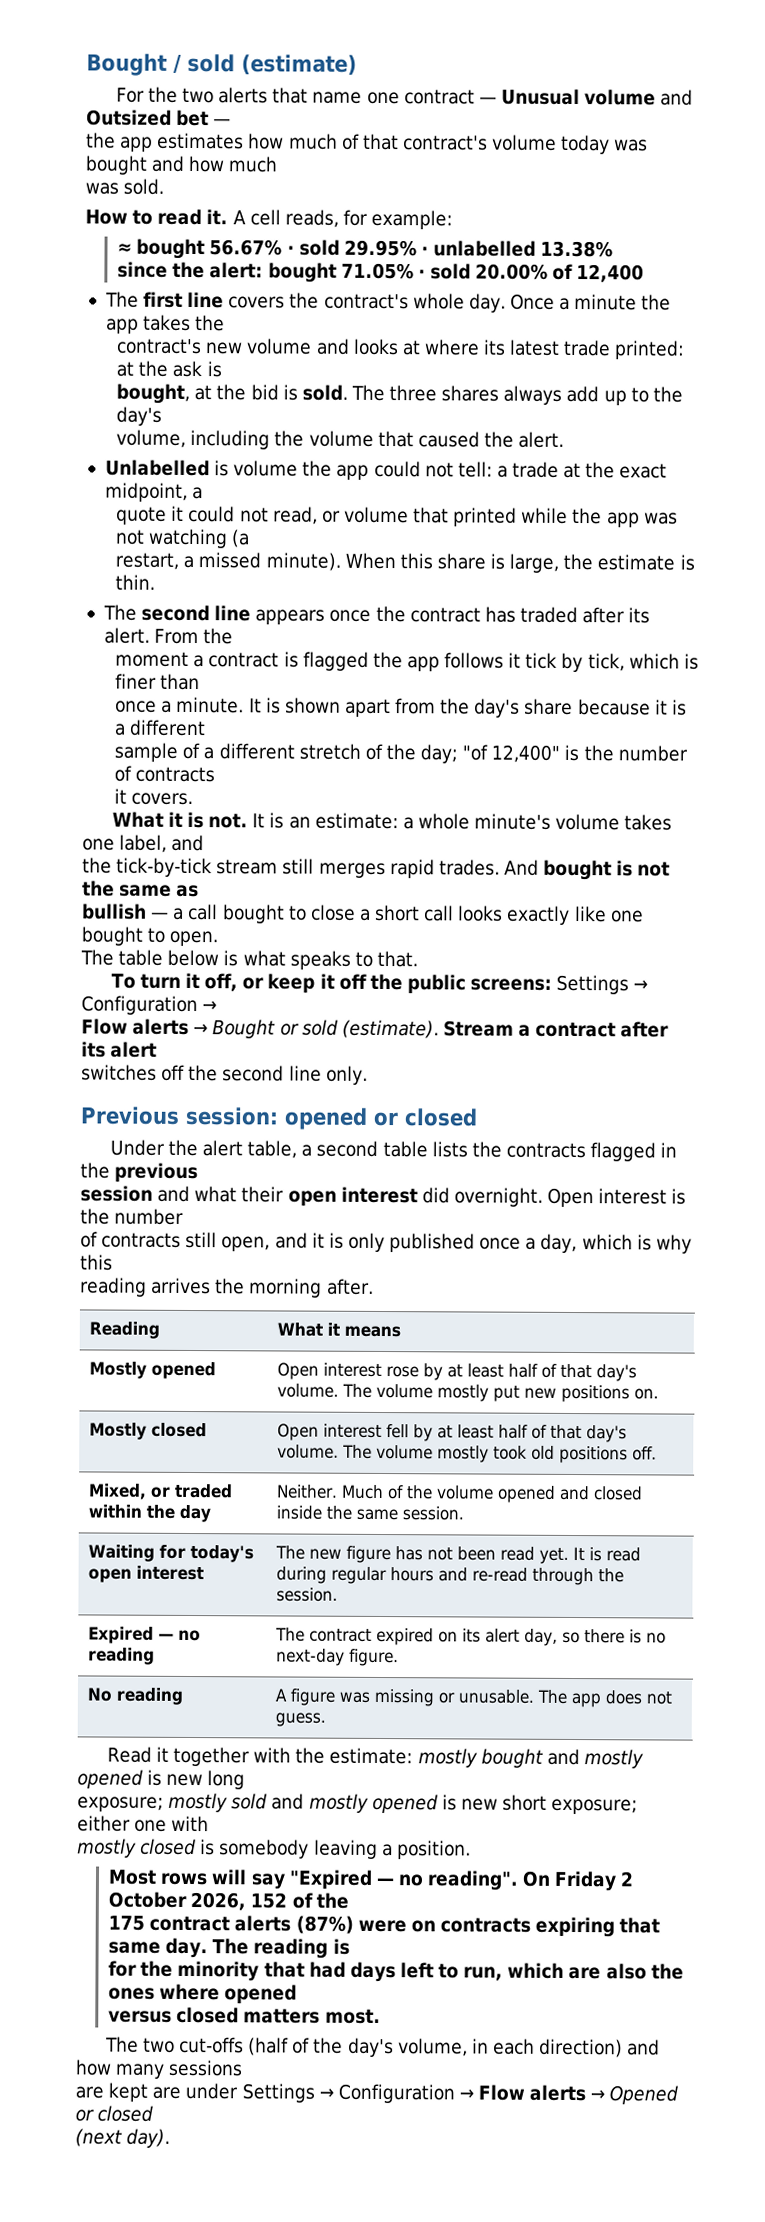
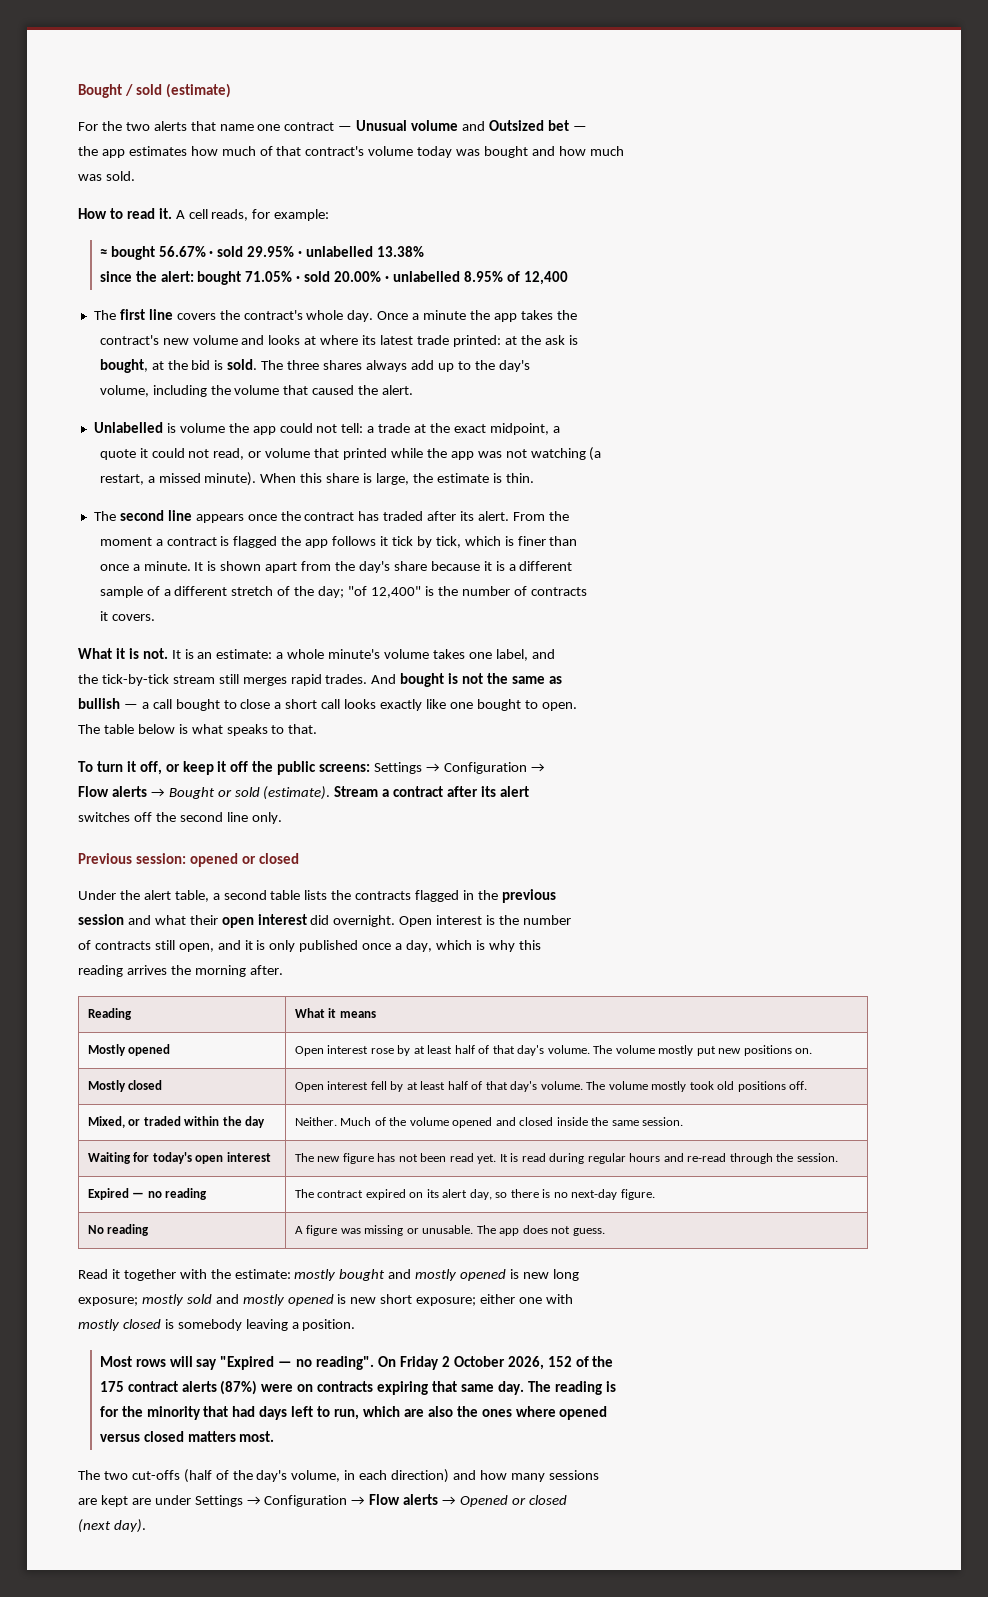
- since the alert: bought 71.05% · sold 20.00% of 12,400
+ since the alert: bought 71.05% · sold 20.00% · unlabelled 8.95% of 12,400

